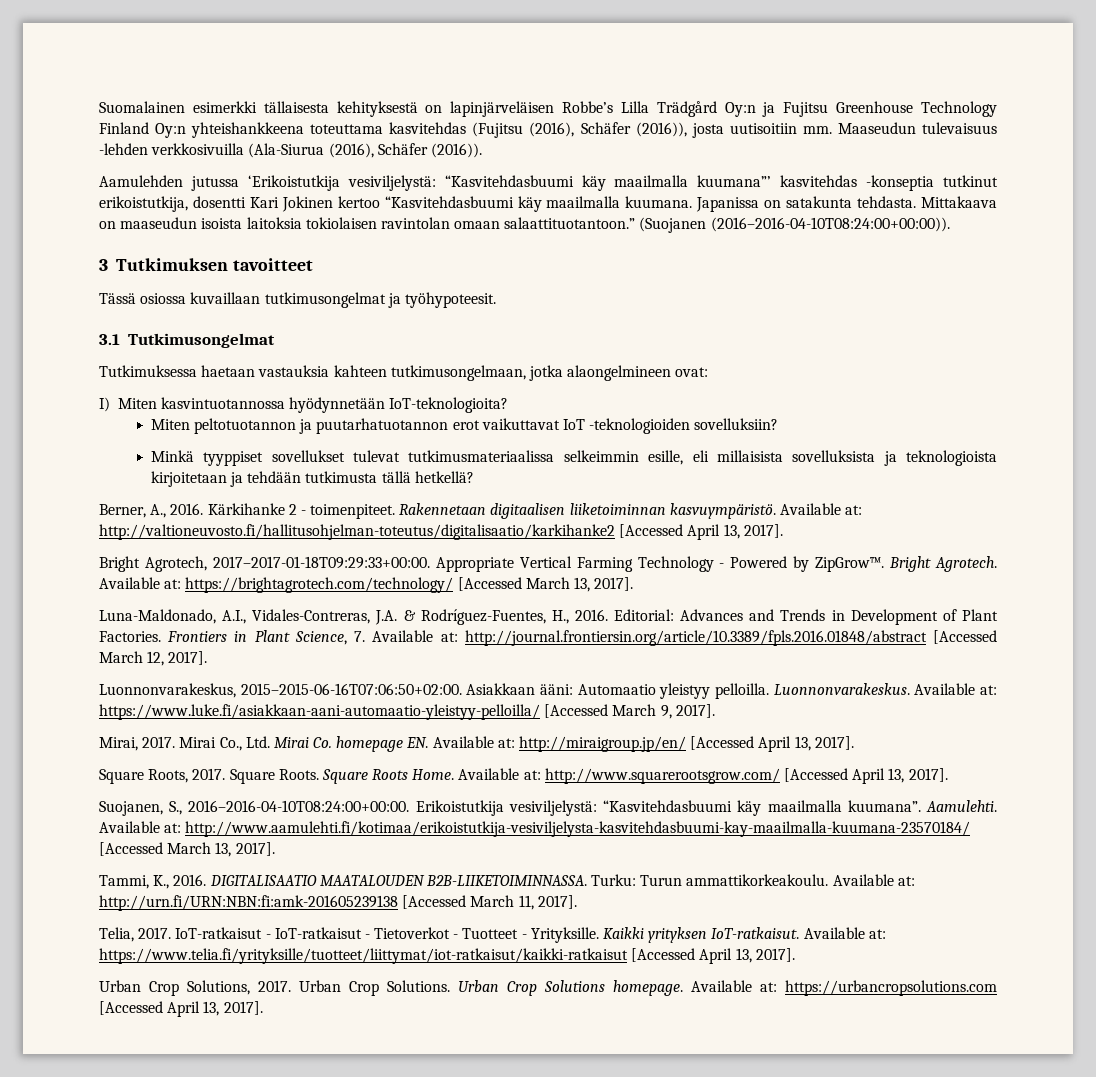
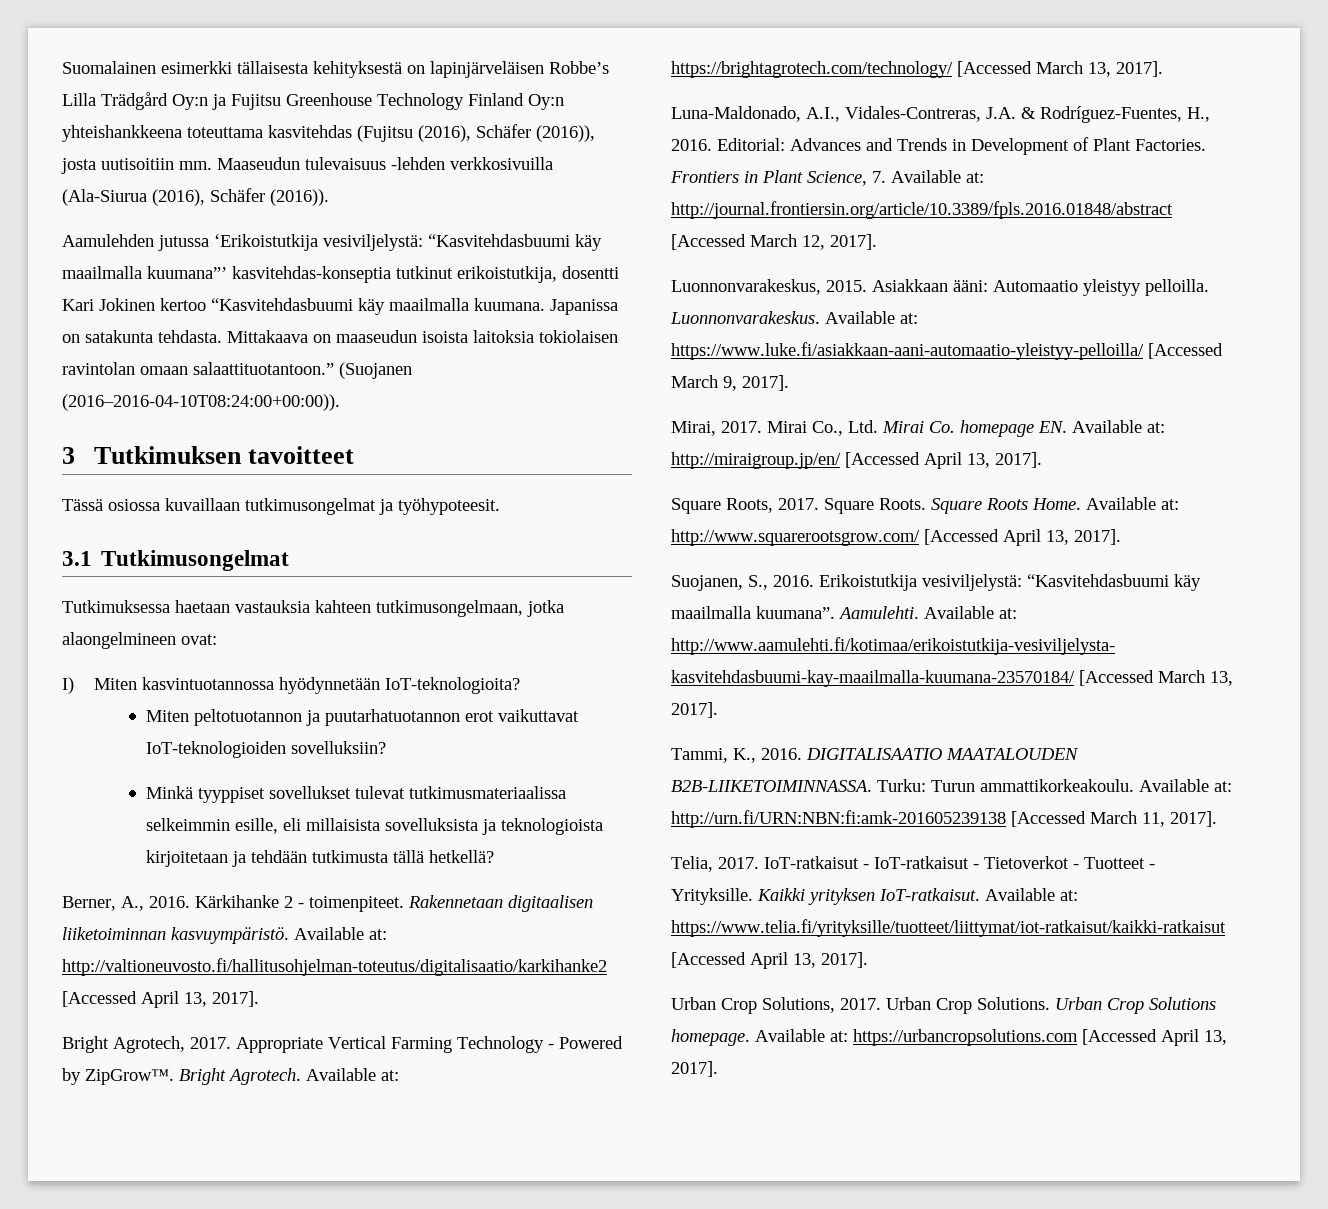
- Aamulehden jutussa ‘Erikoistutkija vesiviljelystä: “Kasvitehdasbuumi käy maailmalla kuumana”’ kasvitehdas -konseptia tutkinut erikoistutkija, dosentti Kari Jokinen kertoo “Kasvitehdasbuumi käy maailmalla kuumana.
+ Aamulehden jutussa ‘Erikoistutkija vesiviljelystä: “Kasvitehdasbuumi käy maailmalla kuumana”’ kasvitehdas-konseptia tutkinut erikoistutkija, dosentti Kari Jokinen kertoo “Kasvitehdasbuumi käy maailmalla kuumana.
- Miten peltotuotannon ja puutarhatuotannon erot vaikuttavat IoT -teknologioiden sovelluksiin?
+ Miten peltotuotannon ja puutarhatuotannon erot vaikuttavat IoT-teknologioiden sovelluksiin?
- Bright Agrotech, 2017–2017-01-18T09:29:33+00:00.
+ Bright Agrotech, 2017.
- Luonnonvarakeskus, 2015–2015-06-16T07:06:50+02:00.
+ Luonnonvarakeskus, 2015.
- Suojanen, S., 2016–2016-04-10T08:24:00+00:00.
+ Suojanen, S., 2016.

